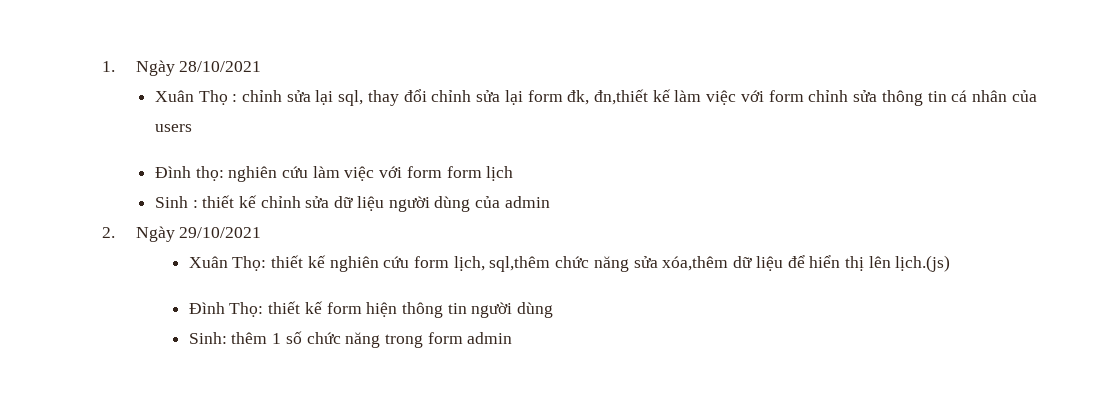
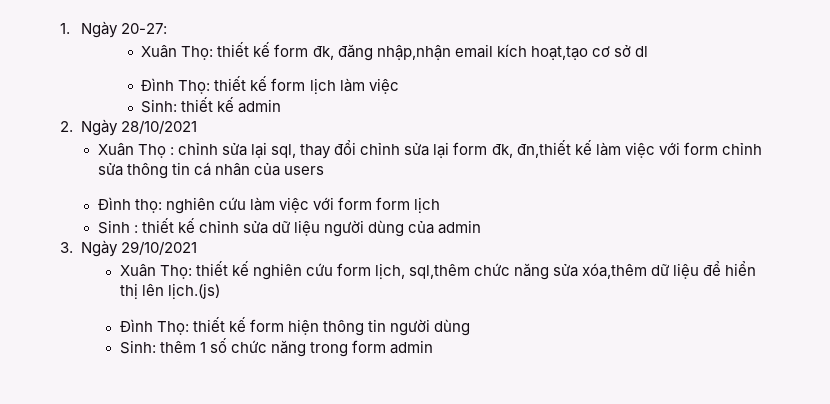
- 1. Ngày 28/10/2021
+ 1. Ngày 20-27:
+ Xuân Thọ: thiết kế form đk, đăng nhập,nhận email kích hoạt,tạo cơ sở dl
+ Đình Thọ: thiết kế form lịch làm việc
+ Sinh: thiết kế admin
+ 2. Ngày 28/10/2021
- 2. Ngày 29/10/2021
+ 3. Ngày 29/10/2021

